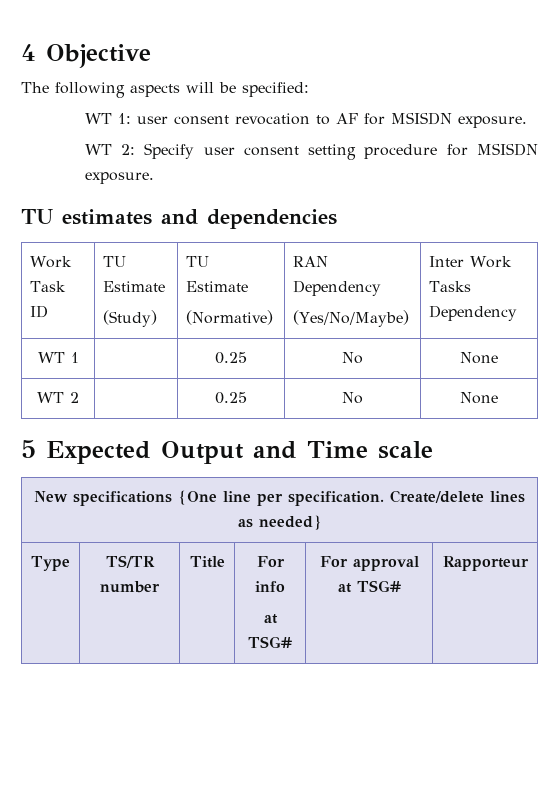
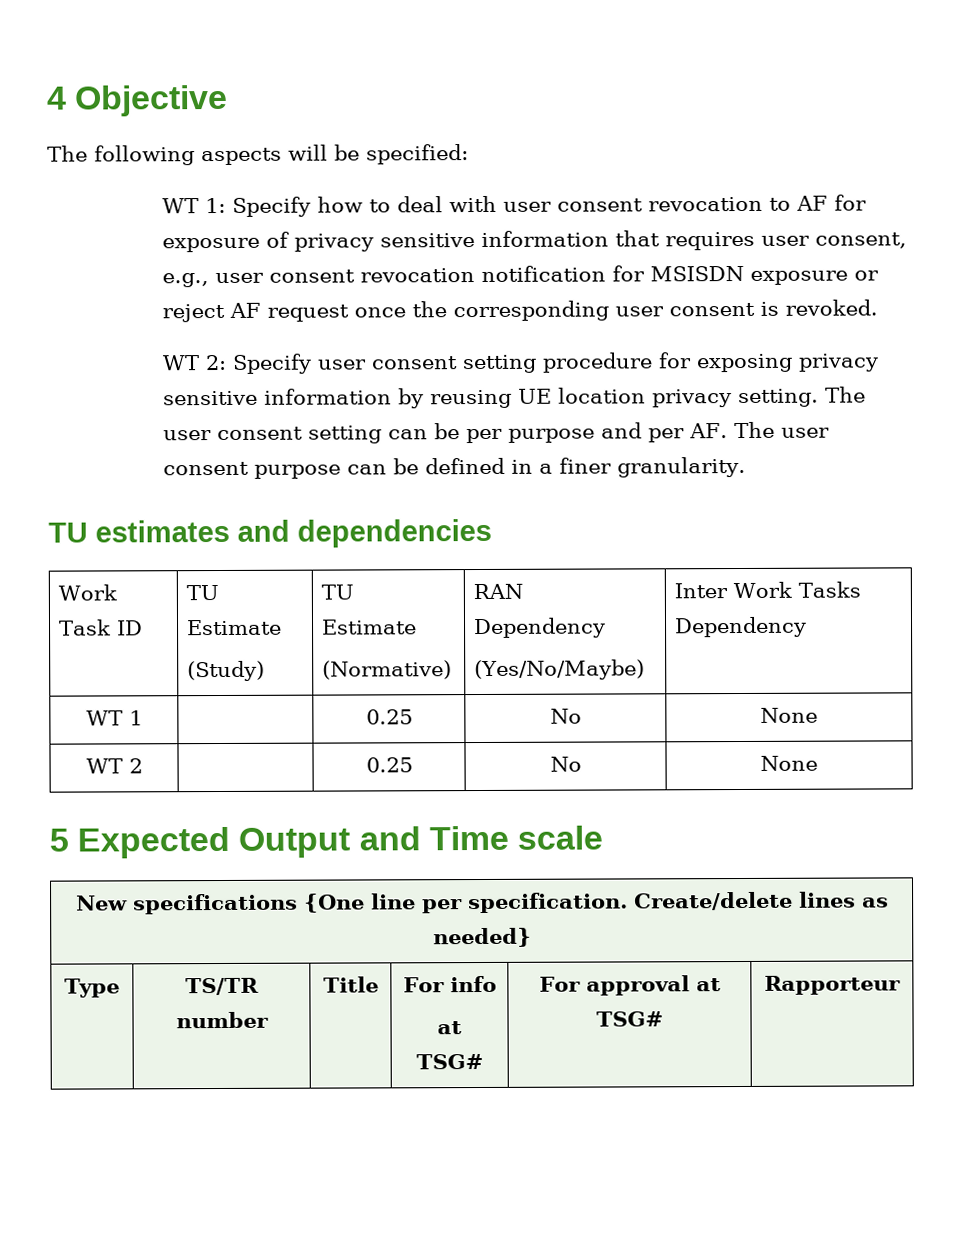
- WT 1: user consent revocation to AF for MSISDN exposure.
+ WT 1: Specify how to deal with user consent revocation to AF for exposure of privacy sensitive information that requires user consent, e.g., user consent revocation notification for MSISDN exposure or reject AF request once the corresponding user consent is revoked.
- WT 2: Specify user consent setting procedure for MSISDN exposure.
+ WT 2: Specify user consent setting procedure for exposing privacy sensitive information by reusing UE location privacy setting. The user consent setting can be per purpose and per AF. The user consent purpose can be defined in a finer granularity.

